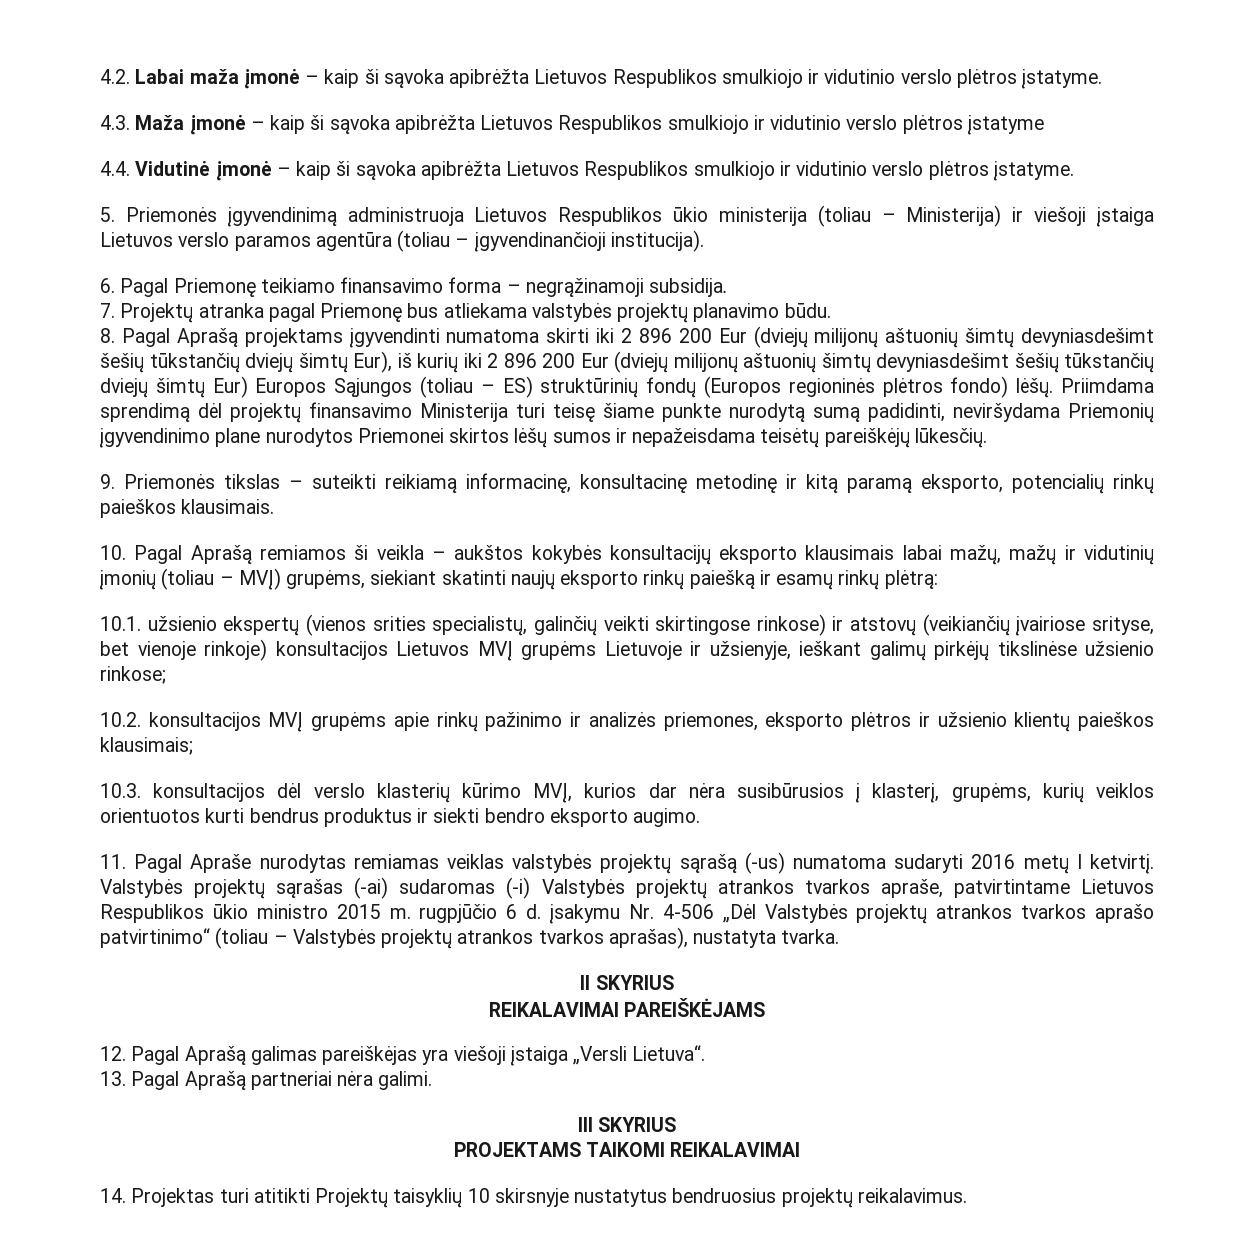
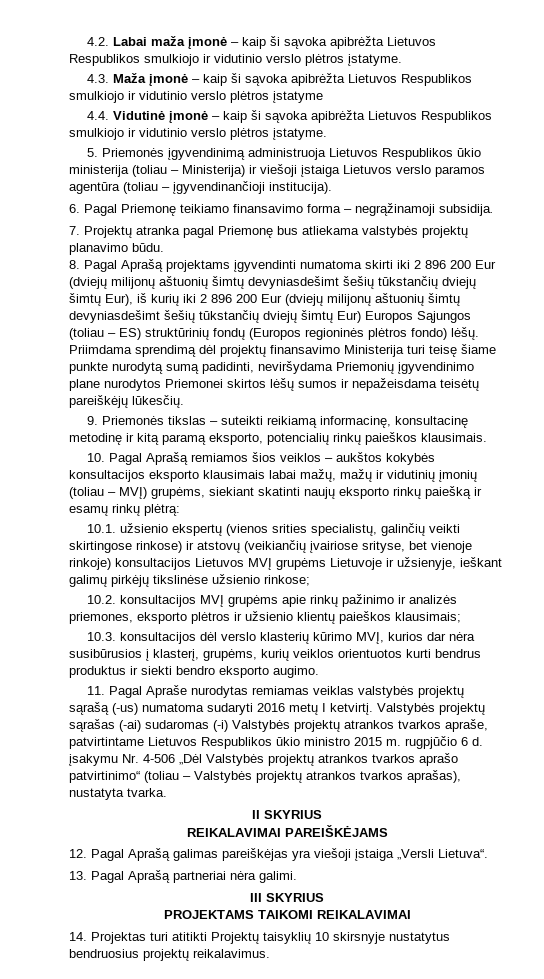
- 10. Pagal Aprašą remiamos ši veikla – aukštos kokybės konsultacijų eksporto klausimais labai mažų, mažų ir vidutinių įmonių (toliau – MVĮ) grupėms, siekiant skatinti naujų eksporto rinkų paiešką ir esamų rinkų plėtrą:
+ 10. Pagal Aprašą remiamos šios veiklos – aukštos kokybės konsultacijos eksporto klausimais labai mažų, mažų ir vidutinių įmonių (toliau – MVĮ) grupėms, siekiant skatinti naujų eksporto rinkų paiešką ir esamų rinkų plėtrą:

